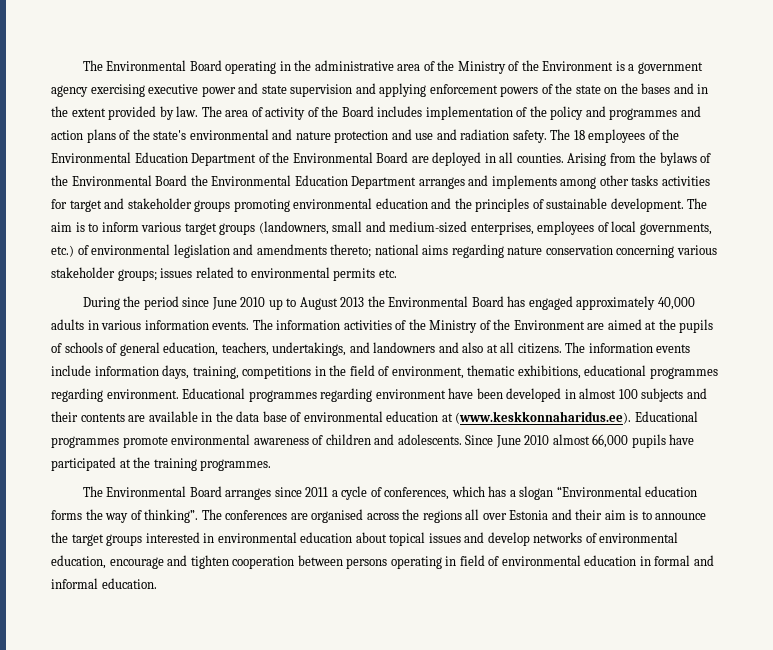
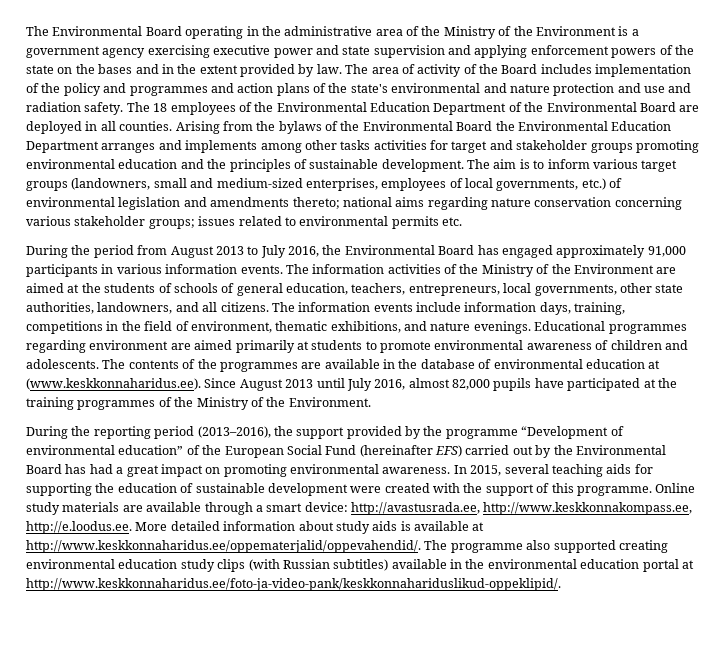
- During the period since June 2010 up to August 2013 the Environmental Board has engaged approximately 40,000 adults in various information events.
+ During the period from August 2013 to July 2016, the Environmental Board has engaged approximately 91,000 participants in various information events.
- The information activities of the Ministry of the Environment are aimed at the pupils of schools of general education, teachers, undertakings, and landowners and also at all citizens.
+ The information activities of the Ministry of the Environment are aimed at the students of schools of general education, teachers, entrepreneurs, local governments, other state authorities, landowners, and all citizens.
- The information events include information days, training, competitions in the field of environment, thematic exhibitions, educational programmes regarding environment. Educational programmes regarding environment have been developed in almost 100 subjects and their contents are available in the data base of environmental education at (www.keskkonnaharidus.ee). Educational programmes promote environmental awareness of children and adolescents.
+ The information events include information days, training, competitions in the field of environment, thematic exhibitions, and nature evenings. Educational programmes regarding environment are aimed primarily at students to promote environmental awareness of children and adolescents.
- Since June 2010 almost 66,000 pupils have participated at the training programmes.
- The Environmental Board arranges since 2011 a cycle of conferences, which has a slogan “Environmental education forms the way of thinking”. The conferences are organised across the regions all over Estonia and their aim is to announce the target groups interested in environmental education about topical issues and develop networks of environmental education, encourage and tighten cooperation between persons operating in field of environmental education in formal and informal education.
+ The contents of the programmes are available in the database of environmental education at (www.keskkonnaharidus.ee). Since August 2013 until July 2016, almost 82,000 pupils have participated at the training programmes of the Ministry of the Environment.
+ During the reporting period (2013–2016), the support provided by the programme “Development of environmental education” of the European Social Fund (hereinafter EFS) carried out by the Environmental Board has had a great impact on promoting environmental awareness. In 2015, several teaching aids for supporting the education of sustainable development were created with the support of this programme. Online study materials are available through a smart device: http://avastusrada.ee, http://www.keskkonnakompass.ee, http://e.loodus.ee. More detailed information about study aids is available at http://www.keskkonnaharidus.ee/oppematerjalid/oppevahendid/. The programme also supported creating environmental education study clips (with Russian subtitles) available in the environmental education portal at http://www.keskkonnaharidus.ee/foto-ja-video-pank/keskkonnahariduslikud-oppeklipid/.

